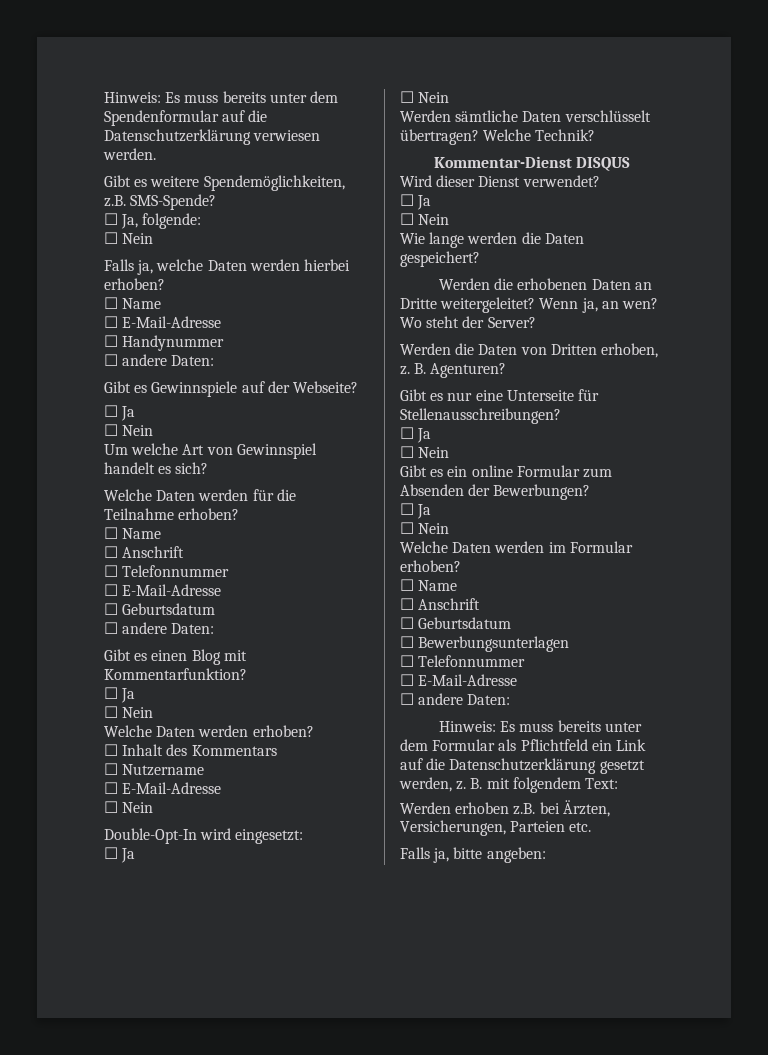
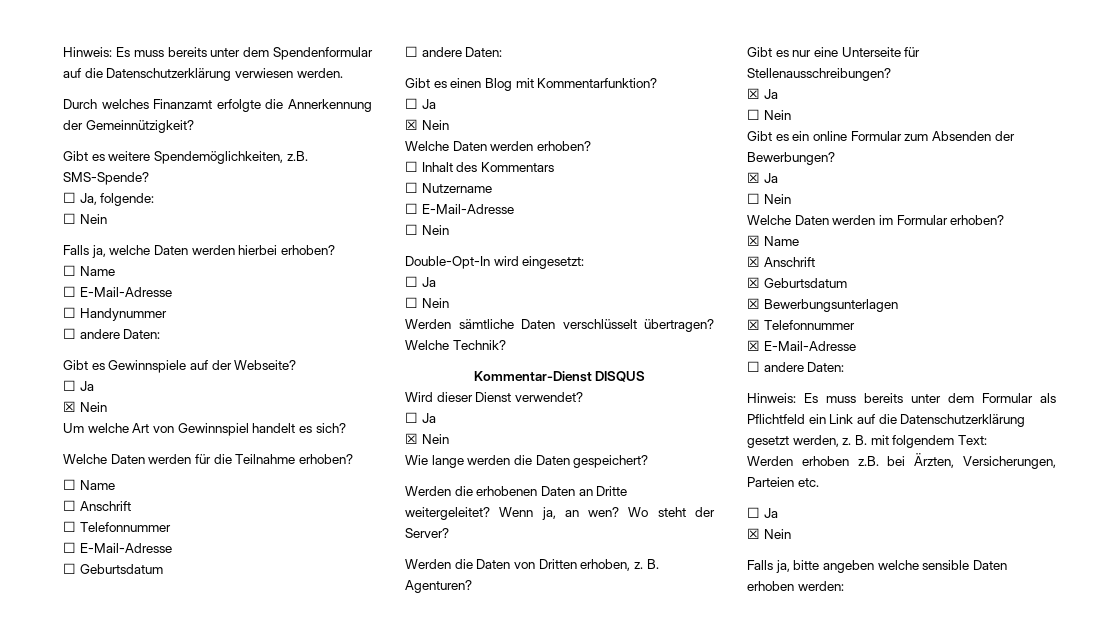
+ Durch welches Finanzamt erfolgte die Annerkennung der Gemeinnützigkeit?
  Gibt es Gewinnspiele auf der Webseite?
  ☐ Ja
- ☐ Nein
+ ☒ Nein
  Gibt es einen Blog mit Kommentarfunktion?
  ☐ Ja
- ☐ Nein
+ ☒ Nein
  Wird dieser Dienst verwendet?
  ☐ Ja
- ☐ Nein
+ ☒ Nein
  Gibt es nur eine Unterseite für Stellenausschreibungen?
- ☐ Ja
+ ☒ Ja
  Gibt es ein online Formular zum Absenden der Bewerbungen?
- ☐ Ja
+ ☒ Ja
  Welche Daten werden im Formular erhoben?
- ☐ Name
- ☐ Anschrift
- ☐ Geburtsdatum
- ☐ Bewerbungsunterlagen
- ☐ Telefonnummer
- ☐ E-Mail-Adresse
+ ☒ Name
+ ☒ Anschrift
+ ☒ Geburtsdatum
+ ☒ Bewerbungsunterlagen
+ ☒ Telefonnummer
+ ☒ E-Mail-Adresse
  Werden erhoben z.B. bei Ärzten, Versicherungen, Parteien etc.
+ ☐ Ja
+ ☒ Nein
- Falls ja, bitte angeben:
+ Falls ja, bitte angeben welche sensible Daten erhoben werden:

